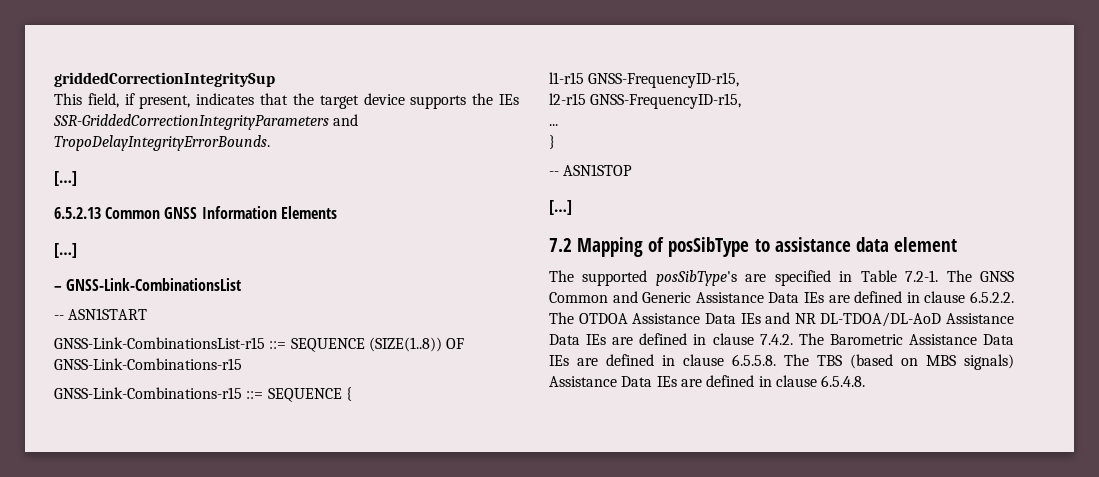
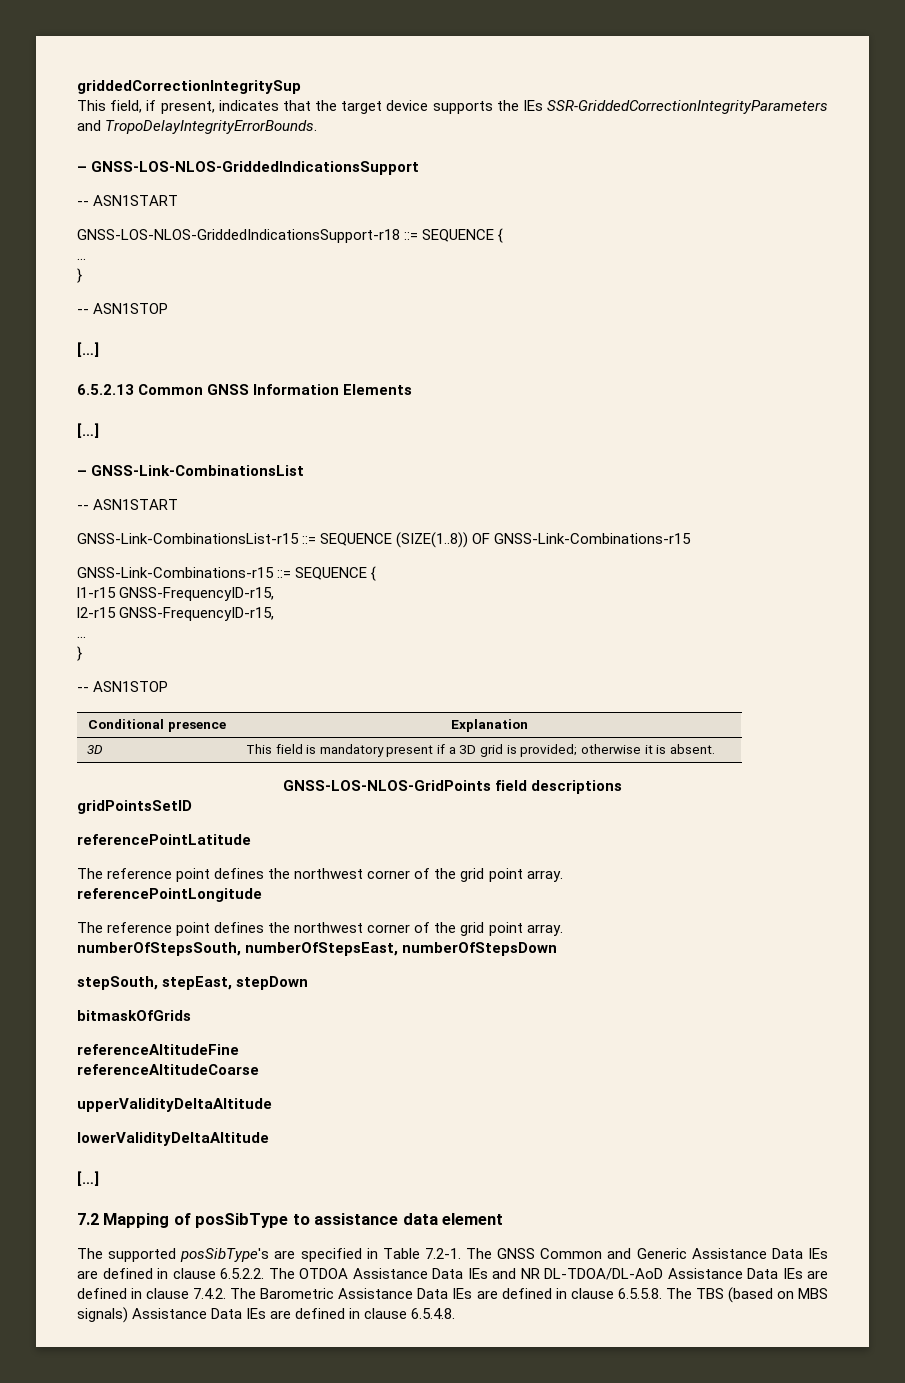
+ – GNSS-LOS-NLOS-GriddedIndicationsSupport
+ -- ASN1START
+ GNSS-LOS-NLOS-GriddedIndicationsSupport-r18 ::= SEQUENCE {
+ ...
+ }
+ -- ASN1STOP
+ Conditional presence | Explanation
+ 3D | This field is mandatory present if a 3D grid is provided; otherwise it is absent.
+ GNSS-LOS-NLOS-GridPoints field descriptions
+ gridPointsSetID
+ referencePointLatitude
+ The reference point defines the northwest corner of the grid point array.
+ referencePointLongitude
+ The reference point defines the northwest corner of the grid point array.
+ numberOfStepsSouth, numberOfStepsEast, numberOfStepsDown
+ stepSouth, stepEast, stepDown
+ bitmaskOfGrids
+ referenceAltitudeFine
+ referenceAltitudeCoarse
+ upperValidityDeltaAltitude
+ lowerValidityDeltaAltitude

